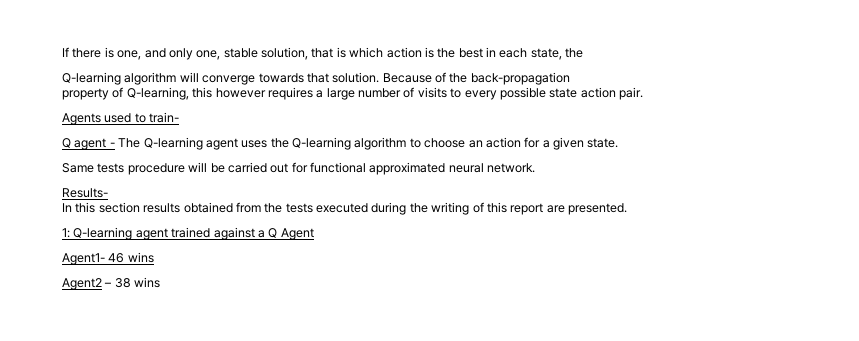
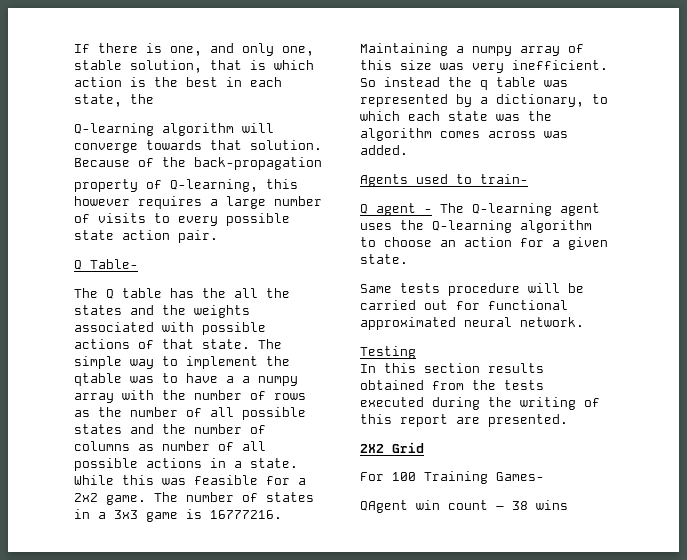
+ Q Table-
+ The Q table has the all the states and the weights associated with possible actions of that state. The simple way to implement the qtable was to have a a numpy array with the number of rows as the number of all possible states and the number of columns as number of all possible actions in a state. While this was feasible for a 2x2 game. The number of states in a 3x3 game is 16777216. Maintaining a numpy array of this size was very inefficient. So instead the q table was represented by a dictionary, to which each state was the algorithm comes across was added.
- Results-
+ Testing
- 1: Q-learning agent trained against a Q Agent
- Agent1- 46 wins
- Agent2 – 38 wins
+ 2X2 Grid
+ For 100 Training Games-
+ QAgent win count – 38 wins

